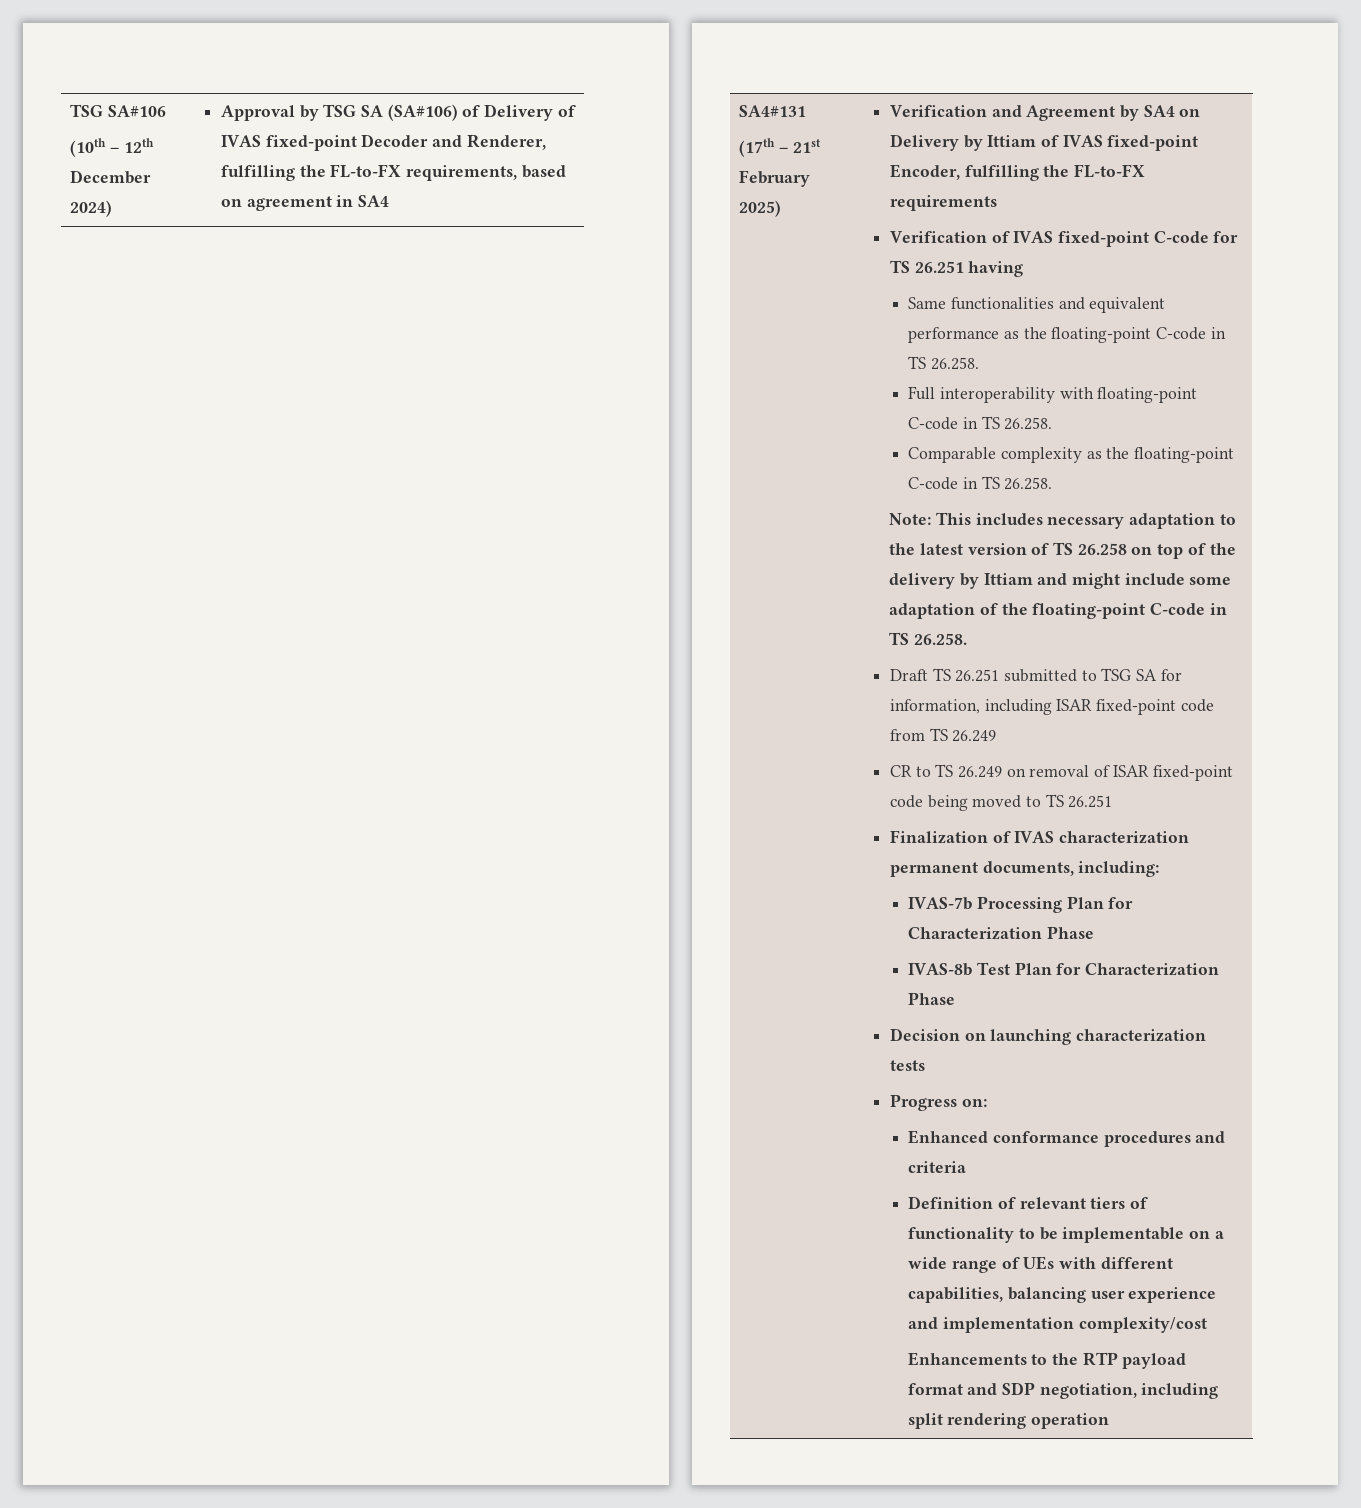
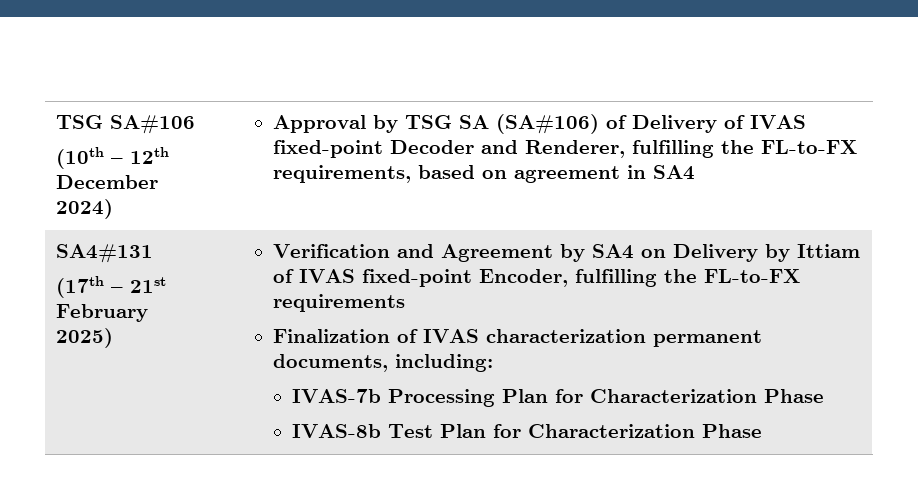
- Verification of IVAS fixed-point C-code for TS 26.251 having
- Same functionalities and equivalent performance as the floating-point C-code in TS 26.258.
- Full interoperability with floating-point C-code in TS 26.258.
- Comparable complexity as the floating-point C-code in TS 26.258.
- Note: This includes necessary adaptation to the latest version of TS 26.258 on top of the delivery by Ittiam and might include some adaptation of the floating-point C-code in TS 26.258.
- Draft TS 26.251 submitted to TSG SA for information, including ISAR fixed-point code from TS 26.249
- CR to TS 26.249 on removal of ISAR fixed-point code being moved to TS 26.251
- Decision on launching characterization tests
- Progress on:
- Enhanced conformance procedures and criteria
- Definition of relevant tiers of functionality to be implementable on a wide range of UEs with different capabilities, balancing user experience and implementation complexity/cost
- Enhancements to the RTP payload format and SDP negotiation, including split rendering operation

